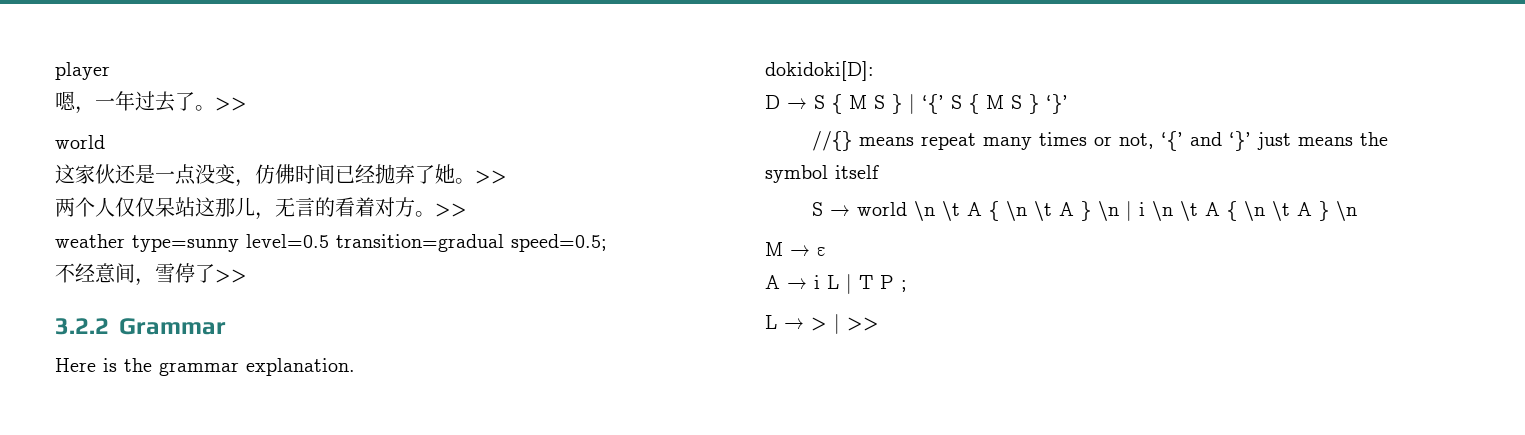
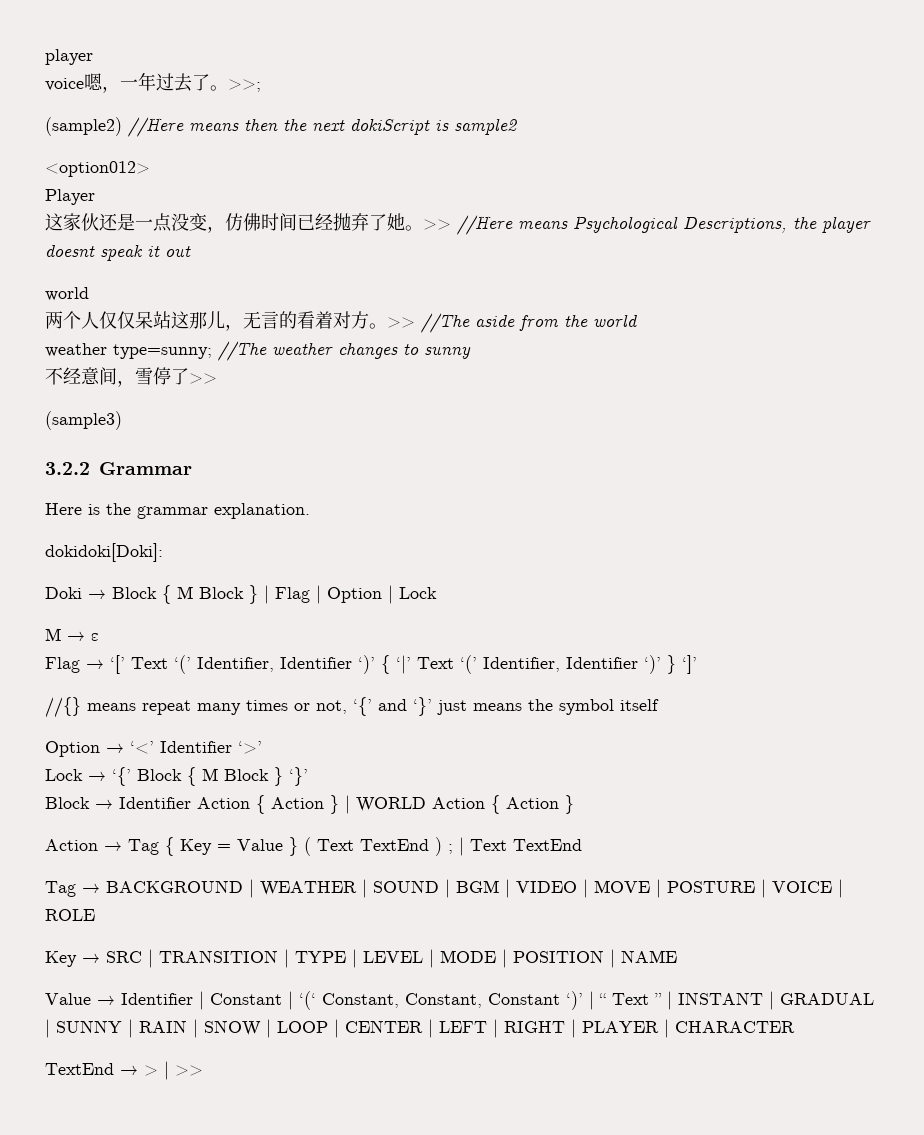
- 嗯，一年过去了。>>
- world
+ voice嗯，一年过去了。>>;
+ (sample2) //Here means then the next dokiScript is sample2
+ <option012>
+ Player
- 这家伙还是一点没变，仿佛时间已经抛弃了她。>>
+ 这家伙还是一点没变，仿佛时间已经抛弃了她。>> //Here means Psychological Descriptions, the player doesnt speak it out
+ world
- 两个人仅仅呆站这那儿，无言的看着对方。>>
- weather type=sunny level=0.5 transition=gradual speed=0.5;
+ 两个人仅仅呆站这那儿，无言的看着对方。>> //The aside from the world
+ weather type=sunny; //The weather changes to sunny
+ (sample3)
- dokidoki[D]:
- D → S { M S } | ‘{’ S { M S } ‘}’
+ dokidoki[Doki]:
+ Doki → Block { M Block } | Flag | Option | Lock
+ M → ε
+ Flag → ‘[’ Text ‘(’ Identifier, Identifier ‘)’ { ‘|’ Text ‘(’ Identifier, Identifier ‘)’ } ‘]’
- S → world \n \t A { \n \t A } \n | i \n \t A { \n \t A } \n
- M → ε
- A → i L | T P ;
- L → > | >>
+ Option → ‘<’ Identifier ‘>’
+ Lock → ‘{’ Block { M Block } ‘}’
+ Block → Identifier Action { Action } | WORLD Action { Action }
+ Action → Tag { Key = Value } ( Text TextEnd ) ; | Text TextEnd
+ Tag → BACKGROUND | WEATHER | SOUND | BGM | VIDEO | MOVE | POSTURE | VOICE | ROLE
+ Key → SRC | TRANSITION | TYPE | LEVEL | MODE | POSITION | NAME
+ Value → Identifier | Constant | ‘(‘ Constant, Constant, Constant ‘)’ | “ Text ” | INSTANT | GRADUAL | SUNNY | RAIN | SNOW | LOOP | CENTER | LEFT | RIGHT | PLAYER | CHARACTER
+ TextEnd → > | >>

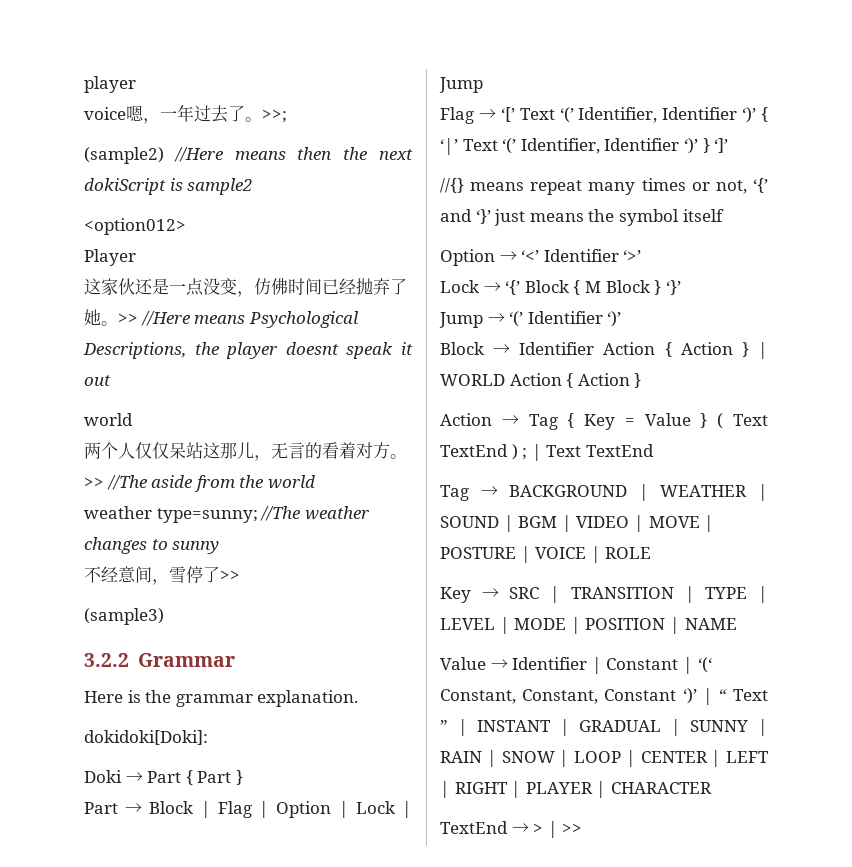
- Doki → Block { M Block } | Flag | Option | Lock
- M → ε
+ Doki → Part { Part }
+ Part → Block | Flag | Option | Lock | Jump
+ Jump → ‘(’ Identifier ‘)’

